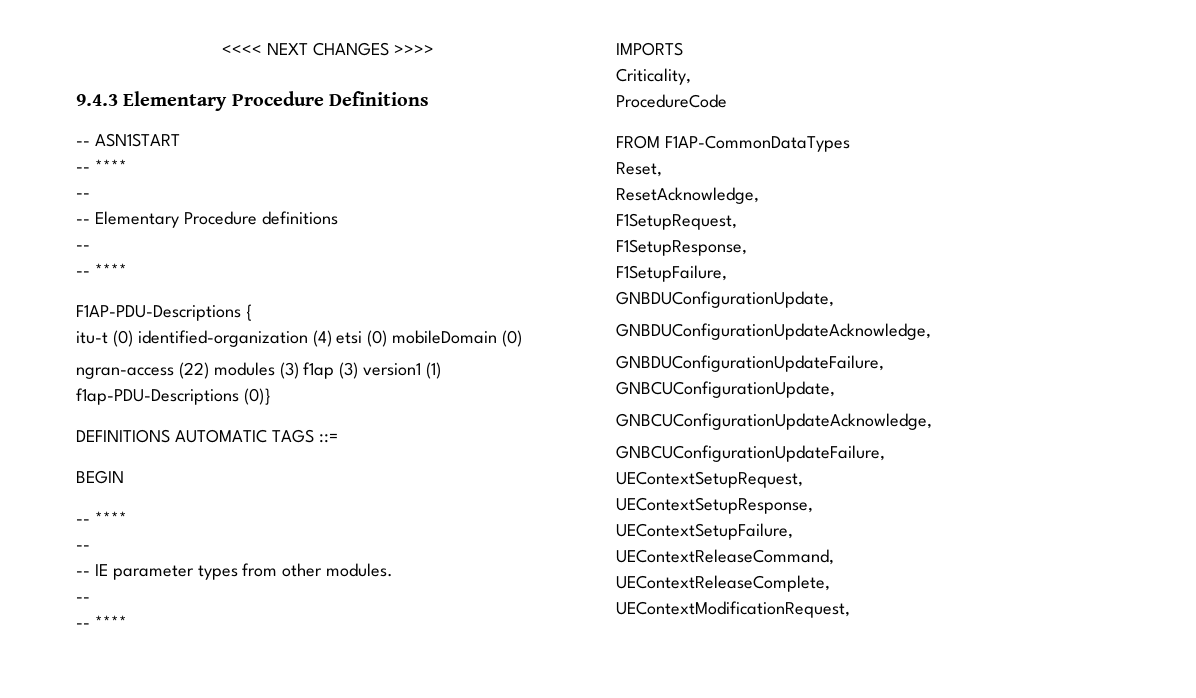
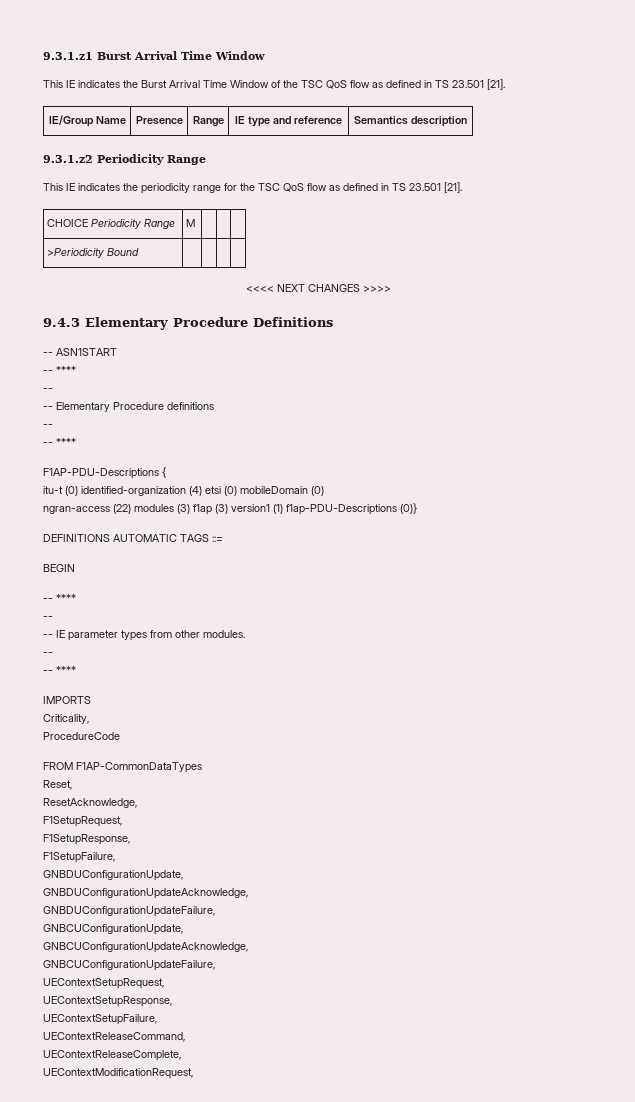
+ 9.3.1.z1 Burst Arrival Time Window
+ This IE indicates the Burst Arrival Time Window of the TSC QoS flow as defined in TS 23.501 [21].
+ IE/Group Name | Presence | Range | IE type and reference | Semantics description
+ 9.3.1.z2 Periodicity Range
+ This IE indicates the periodicity range for the TSC QoS flow as defined in TS 23.501 [21].
+ CHOICE Periodicity Range | M | | |
+ >Periodicity Bound | | | |

